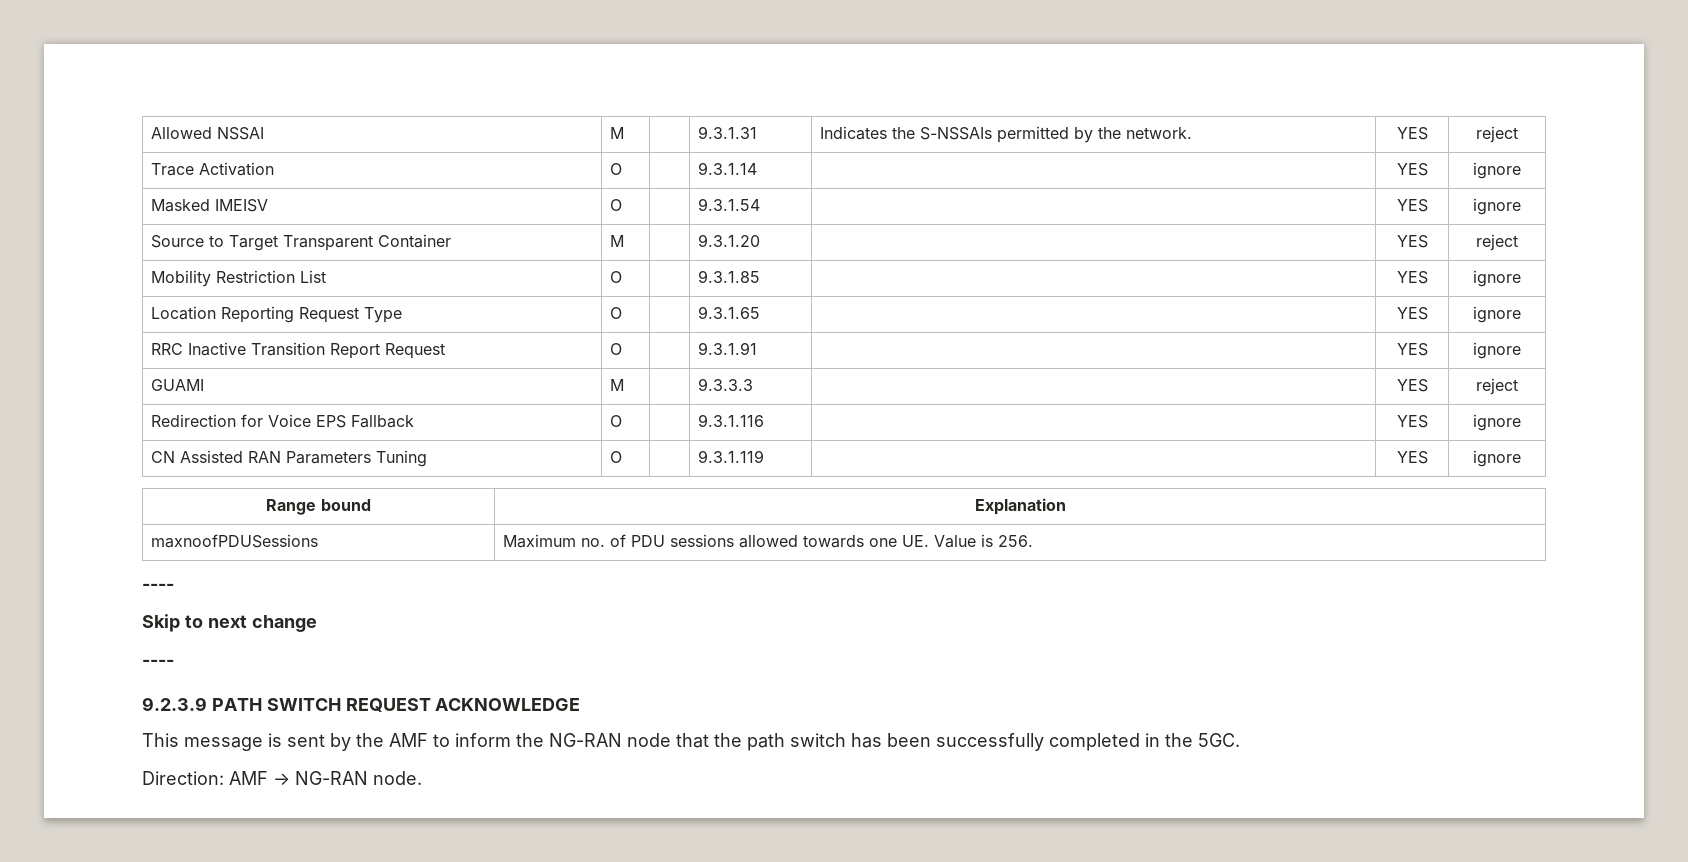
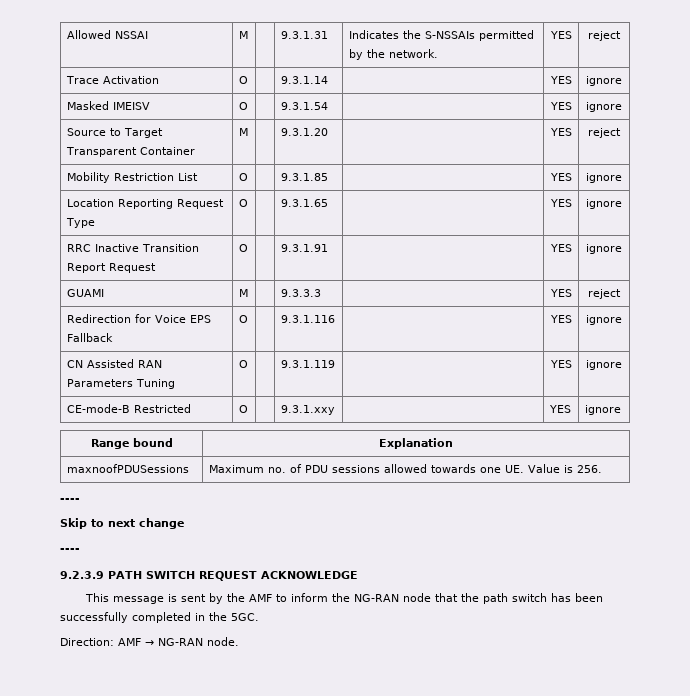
+ CE-mode-B Restricted | O | | 9.3.1.xxy | | YES | ignore

